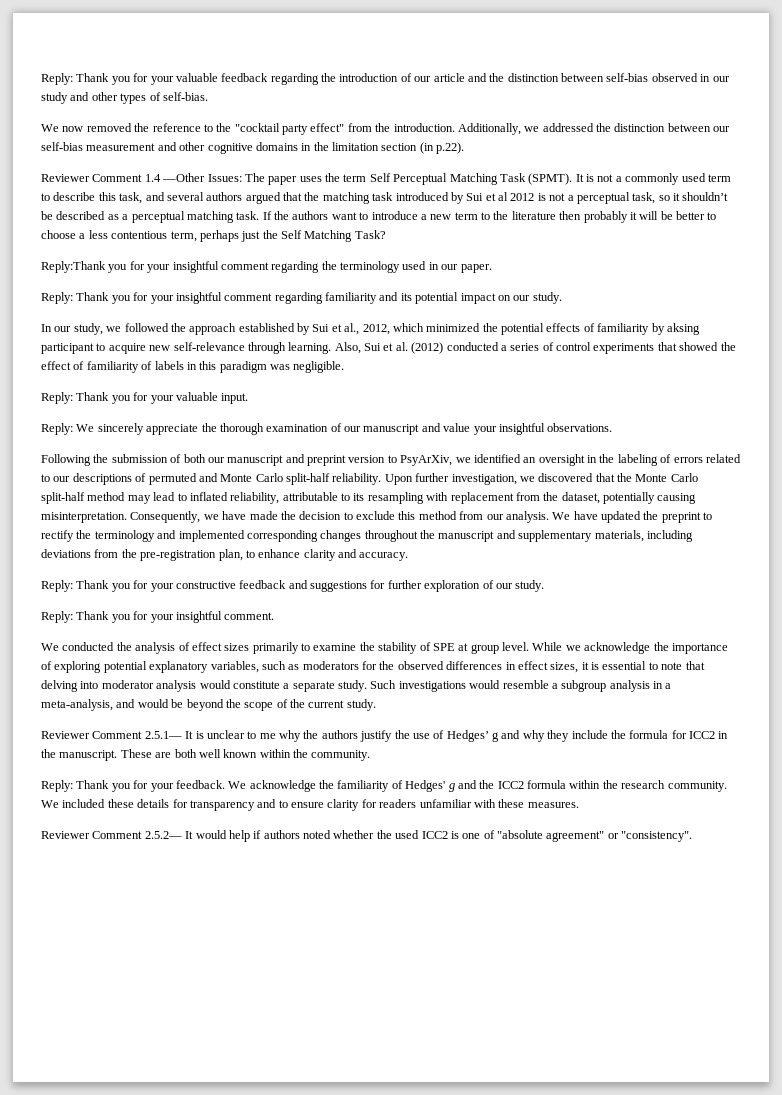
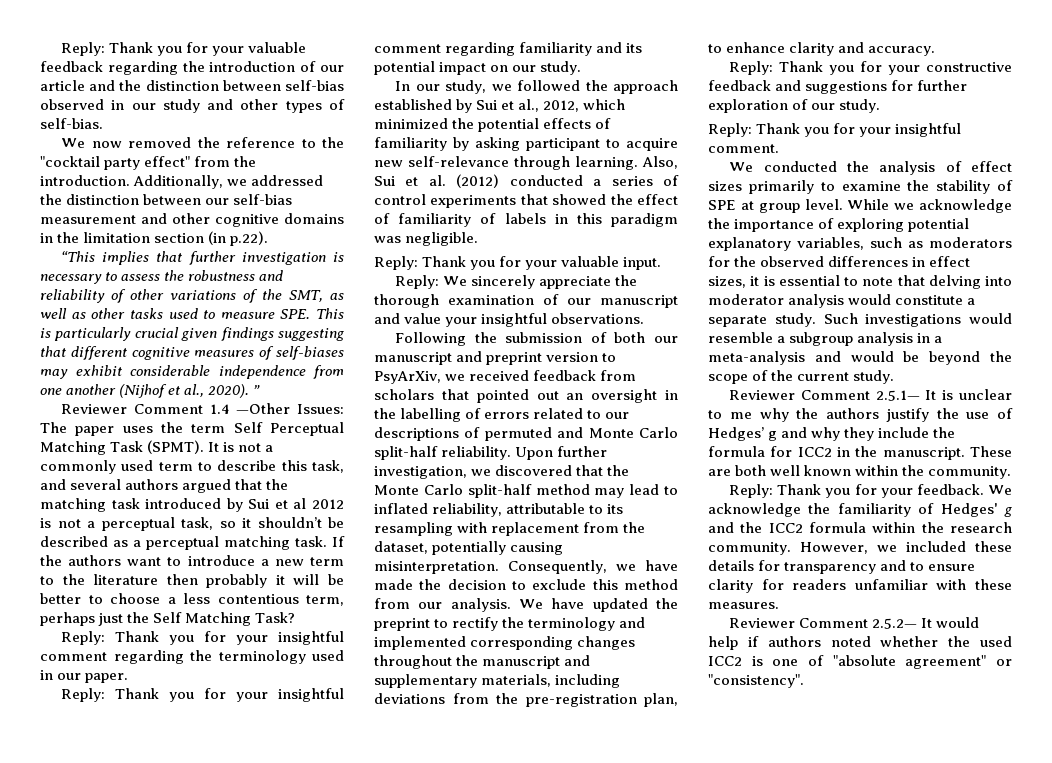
+ “This implies that further investigation is necessary to assess the robustness and reliability of other variations of the SMT, as well as other tasks used to measure SPE. This is particularly crucial given findings suggesting that different cognitive measures of self-biases may exhibit considerable independence from one another (Nijhof et al., 2020). ”
- Reply:Thank you for your insightful comment regarding the terminology used in our paper.
+ Reply: Thank you for your insightful comment regarding the terminology used in our paper.
- In our study, we followed the approach established by Sui et al., 2012, which minimized the potential effects of familiarity by aksing participant to acquire new self-relevance through learning.
+ In our study, we followed the approach established by Sui et al., 2012, which minimized the potential effects of familiarity by asking participant to acquire new self-relevance through learning.
- Following the submission of both our manuscript and preprint version to PsyArXiv, we identified an oversight in the labeling of errors related to our descriptions of permuted and Monte Carlo split-half reliability.
+ Following the submission of both our manuscript and preprint version to PsyArXiv, we received feedback from scholars that pointed out an oversight in the labelling of errors related to our descriptions of permuted and Monte Carlo split-half reliability.
- Such investigations would resemble a subgroup analysis in a meta-analysis, and would be beyond the scope of the current study.
+ Such investigations would resemble a subgroup analysis in a meta-analysis and would be beyond the scope of the current study.
- We included these details for transparency and to ensure clarity for readers unfamiliar with these measures.
+ However, we included these details for transparency and to ensure clarity for readers unfamiliar with these measures.

